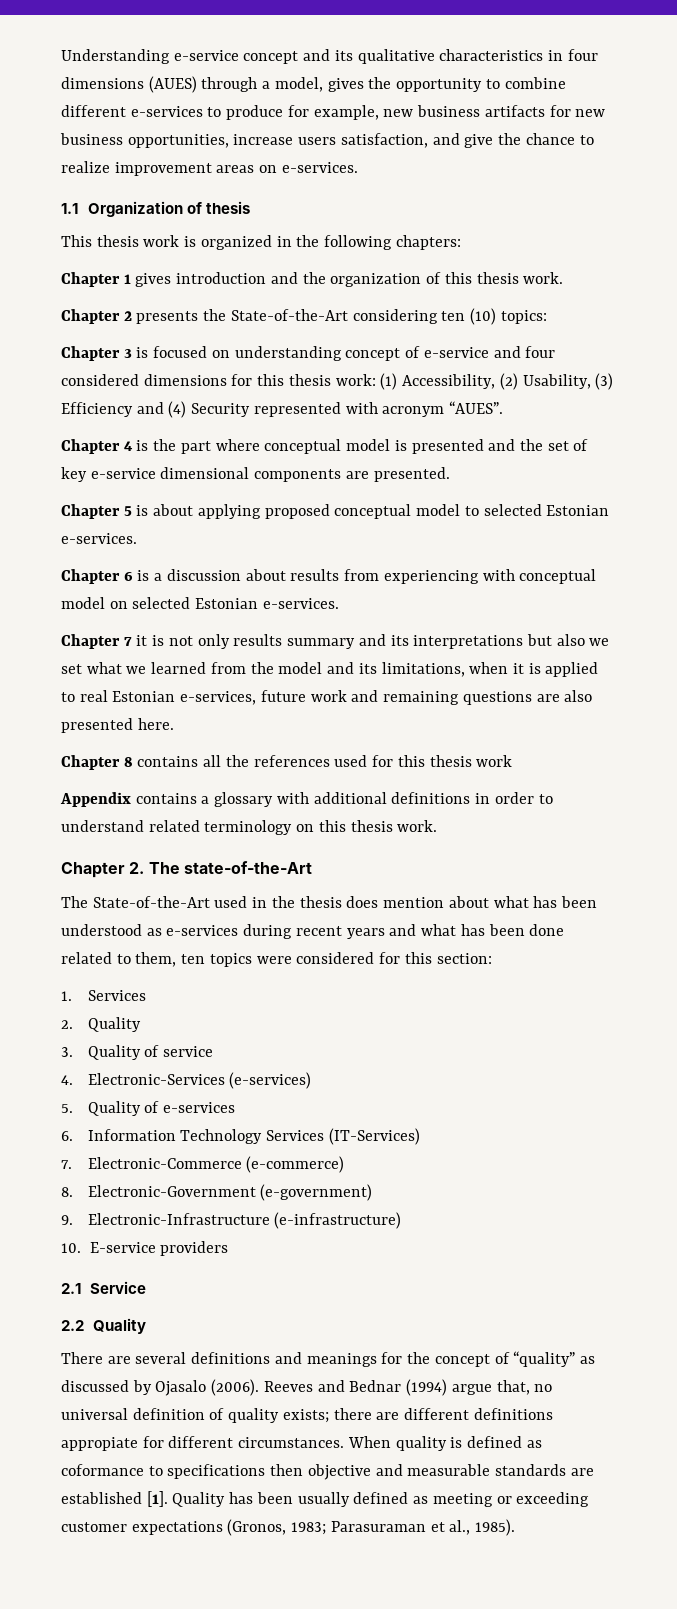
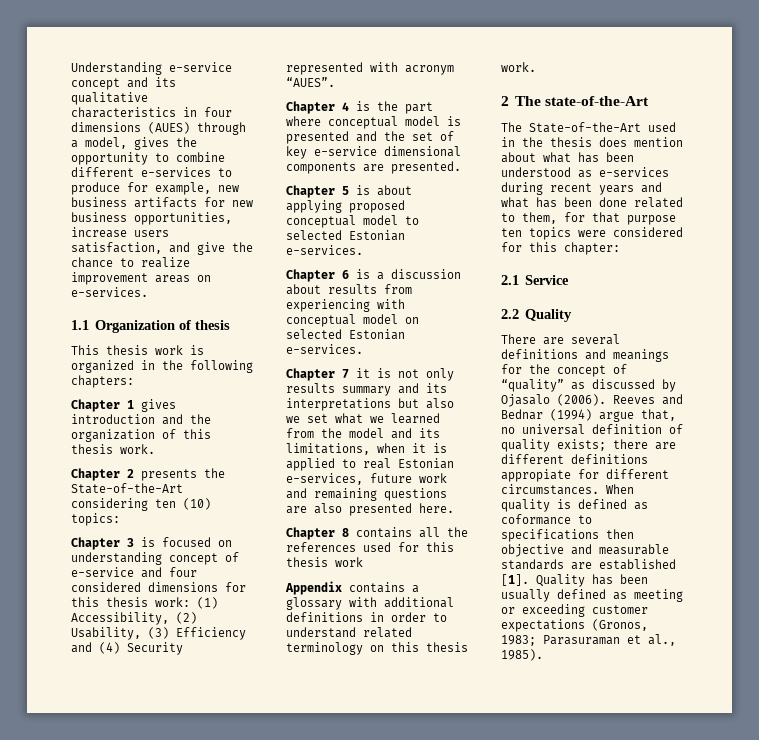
- Chapter 2. The state-of-the-Art
+ 2 The state-of-the-Art
- The State-of-the-Art used in the thesis does mention about what has been understood as e-services during recent years and what has been done related to them, ten topics were considered for this section:
- 1. Services
- 2. Quality
- 3. Quality of service
- 4. Electronic-Services (e-services)
- 5. Quality of e-services
- 6. Information Technology Services (IT-Services)
- 7. Electronic-Commerce (e-commerce)
- 8. Electronic-Government (e-government)
- 9. Electronic-Infrastructure (e-infrastructure)
- 10. E-service providers
+ The State-of-the-Art used in the thesis does mention about what has been understood as e-services during recent years and what has been done related to them, for that purpose ten topics were considered for this chapter:

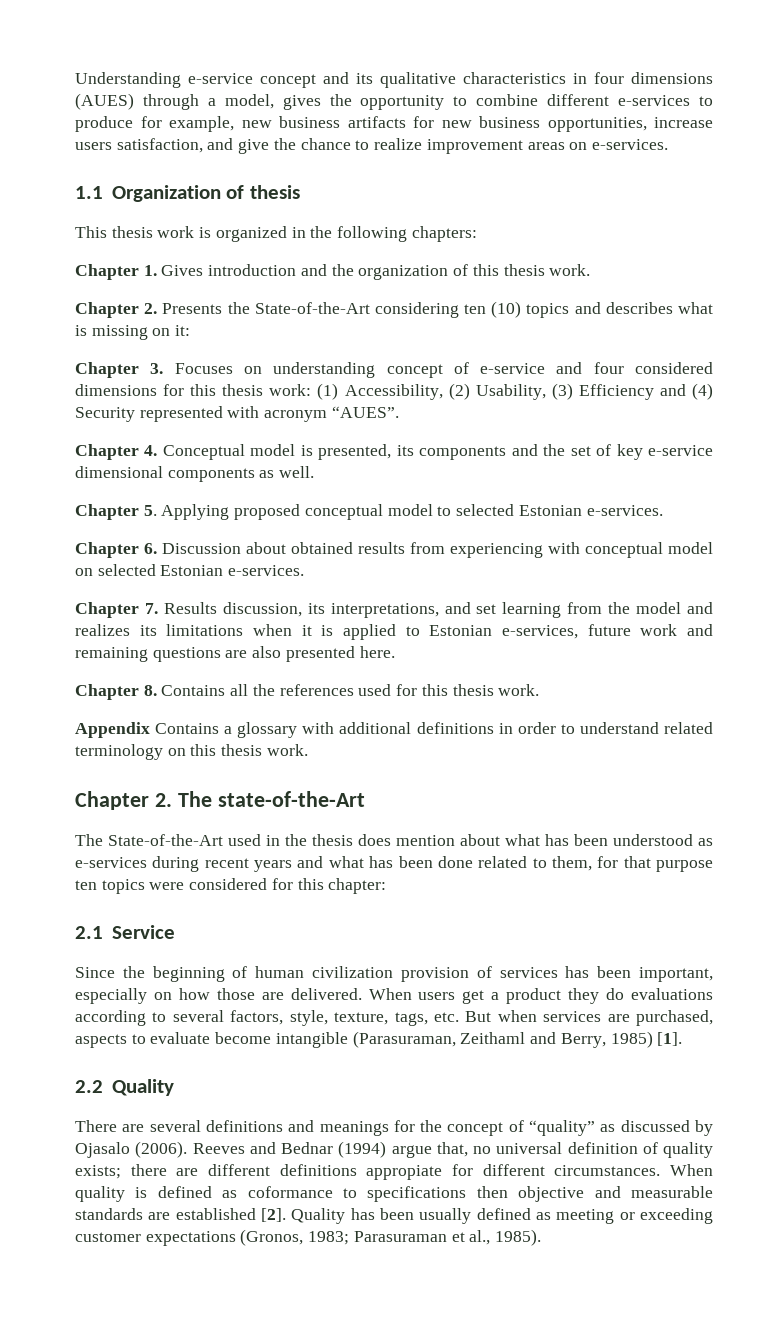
- Chapter 1 gives introduction and the organization of this thesis work.
+ Chapter 1. Gives introduction and the organization of this thesis work.
- Chapter 2 presents the State-of-the-Art considering ten (10) topics:
- Chapter 3 is focused on understanding concept of e-service and four considered dimensions for this thesis work: (1) Accessibility, (2) Usability, (3) Efficiency and (4) Security represented with acronym “AUES”.
+ Chapter 2. Presents the State-of-the-Art considering ten (10) topics and describes what is missing on it:
+ Chapter 3. Focuses on understanding concept of e-service and four considered dimensions for this thesis work: (1) Accessibility, (2) Usability, (3) Efficiency and (4) Security represented with acronym “AUES”.
- Chapter 4 is the part where conceptual model is presented and the set of key e-service dimensional components are presented.
- Chapter 5 is about applying proposed conceptual model to selected Estonian e-services.
+ Chapter 4. Conceptual model is presented, its components and the set of key e-service dimensional components as well.
+ Chapter 5. Applying proposed conceptual model to selected Estonian e-services.
- Chapter 6 is a discussion about results from experiencing with conceptual model on selected Estonian e-services.
+ Chapter 6. Discussion about obtained results from experiencing with conceptual model on selected Estonian e-services.
- Chapter 7 it is not only results summary and its interpretations but also we set what we learned from the model and its limitations, when it is applied to real Estonian e-services, future work and remaining questions are also presented here.
+ Chapter 7. Results discussion, its interpretations, and set learning from the model and realizes its limitations when it is applied to Estonian e-services, future work and remaining questions are also presented here.
- Chapter 8 contains all the references used for this thesis work
+ Chapter 8. Contains all the references used for this thesis work.
- Appendix contains a glossary with additional definitions in order to understand related terminology on this thesis work.
+ Appendix Contains a glossary with additional definitions in order to understand related terminology on this thesis work.
- 2 The state-of-the-Art
+ Chapter 2. The state-of-the-Art
+ Since the beginning of human civilization provision of services has been important, especially on how those are delivered. When users get a product they do evaluations according to several factors, style, texture, tags, etc. But when services are purchased, aspects to evaluate become intangible (Parasuraman, Zeithaml and Berry, 1985) [1].
- When quality is defined as coformance to specifications then objective and measurable standards are established [1].
+ When quality is defined as coformance to specifications then objective and measurable standards are established [2].

